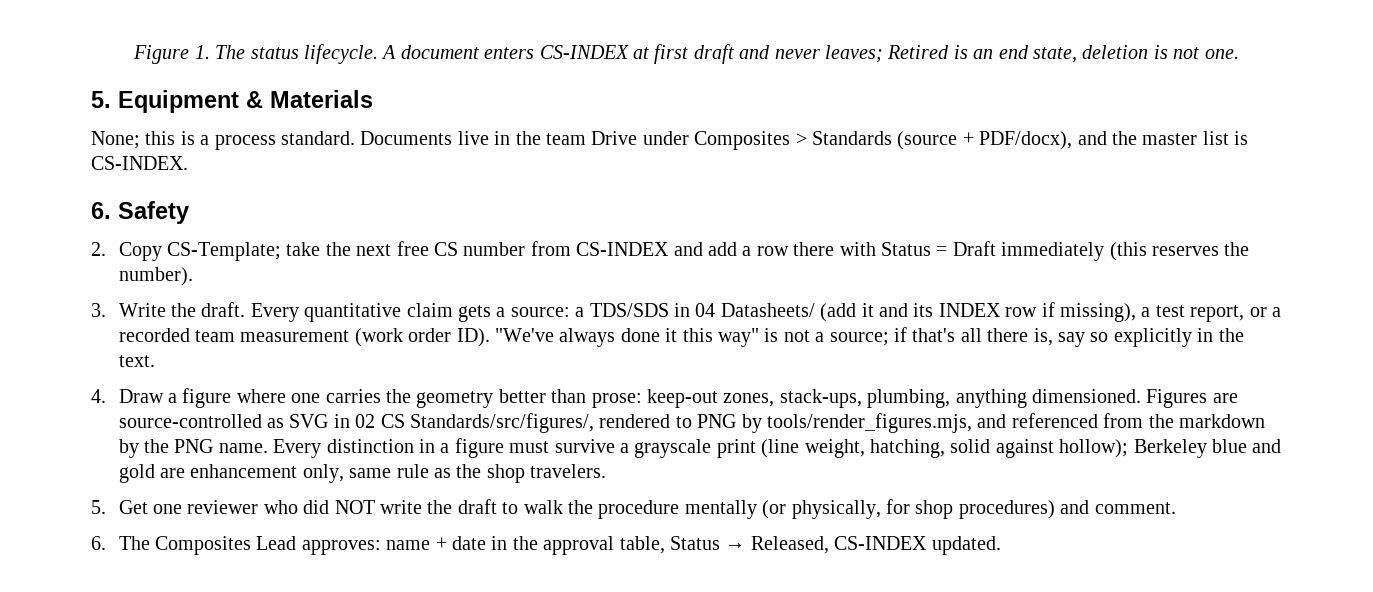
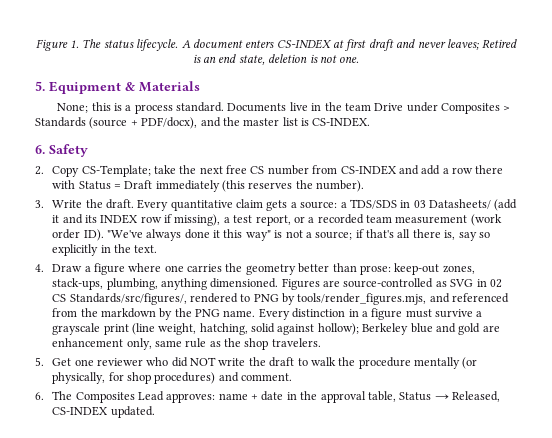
- Every quantitative claim gets a source: a TDS/SDS in 04 Datasheets/ (add it and its INDEX row if missing), a test report, or a recorded team measurement (work order ID). "We've always done it this way" is not a source; if that's all there is, say so explicitly in the text.
+ Every quantitative claim gets a source: a TDS/SDS in 03 Datasheets/ (add it and its INDEX row if missing), a test report, or a recorded team measurement (work order ID). "We've always done it this way" is not a source; if that's all there is, say so explicitly in the text.

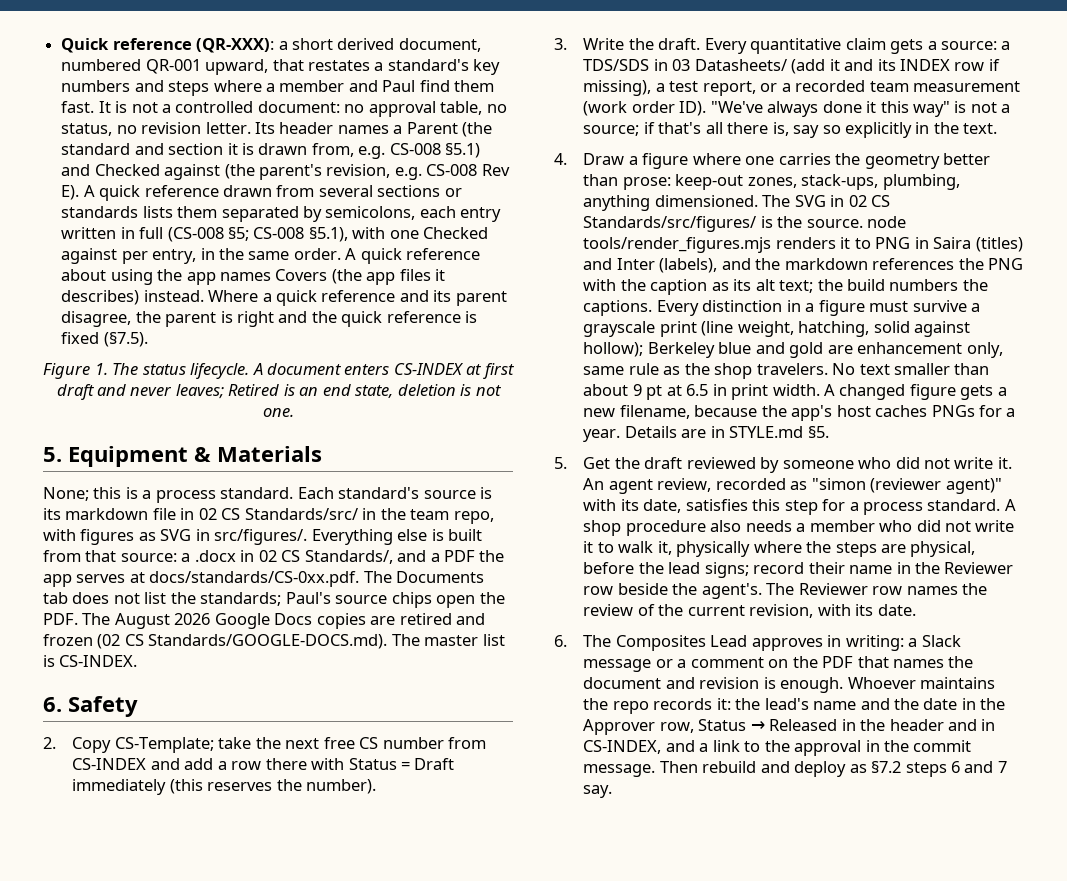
+ Quick reference (QR-XXX): a short derived document, numbered QR-001 upward, that restates a standard's key numbers and steps where a member and Paul find them fast. It is not a controlled document: no approval table, no status, no revision letter. Its header names a Parent (the standard and section it is drawn from, e.g. CS-008 §5.1) and Checked against (the parent's revision, e.g. CS-008 Rev E). A quick reference drawn from several sections or standards lists them separated by semicolons, each entry written in full (CS-008 §5; CS-008 §5.1), with one Checked against per entry, in the same order. A quick reference about using the app names Covers (the app files it describes) instead. Where a quick reference and its parent disagree, the parent is right and the quick reference is fixed (§7.5).
- Documents live in the team Drive under Composites > Standards (source + PDF/docx), and the master list is CS-INDEX.
+ Each standard's source is its markdown file in 02 CS Standards/src/ in the team repo, with figures as SVG in src/figures/. Everything else is built from that source: a .docx in 02 CS Standards/, and a PDF the app serves at docs/standards/CS-0xx.pdf. The Documents tab does not list the standards; Paul's source chips open the PDF. The August 2026 Google Docs copies are retired and frozen (02 CS Standards/GOOGLE-DOCS.md). The master list is CS-INDEX.
- Figures are source-controlled as SVG in 02 CS Standards/src/figures/, rendered to PNG by tools/render_figures.mjs, and referenced from the markdown by the PNG name.
+ The SVG in 02 CS Standards/src/figures/ is the source. node tools/render_figures.mjs renders it to PNG in Saira (titles) and Inter (labels), and the markdown references the PNG with the caption as its alt text; the build numbers the captions.
- Every distinction in a figure must survive a grayscale print (line weight, hatching, solid against hollow); Berkeley blue and gold are enhancement only, same rule as the shop travelers.
- 5. Get one reviewer who did NOT write the draft to walk the procedure mentally (or physically, for shop procedures) and comment.
- 6. The Composites Lead approves: name + date in the approval table, Status → Released, CS-INDEX updated.
+ Every distinction in a figure must survive a grayscale print (line weight, hatching, solid against hollow); Berkeley blue and gold are enhancement only, same rule as the shop travelers. No text smaller than about 9 pt at 6.5 in print width. A changed figure gets a new filename, because the app's host caches PNGs for a year. Details are in STYLE.md §5.
+ 5. Get the draft reviewed by someone who did not write it. An agent review, recorded as "simon (reviewer agent)" with its date, satisfies this step for a process standard. A shop procedure also needs a member who did not write it to walk it, physically where the steps are physical, before the lead signs; record their name in the Reviewer row beside the agent's. The Reviewer row names the review of the current revision, with its date.
+ 6. The Composites Lead approves in writing: a Slack message or a comment on the PDF that names the document and revision is enough. Whoever maintains the repo records it: the lead's name and the date in the Approver row, Status → Released in the header and in CS-INDEX, and a link to the approval in the commit message. Then rebuild and deploy as §7.2 steps 6 and 7 say.

